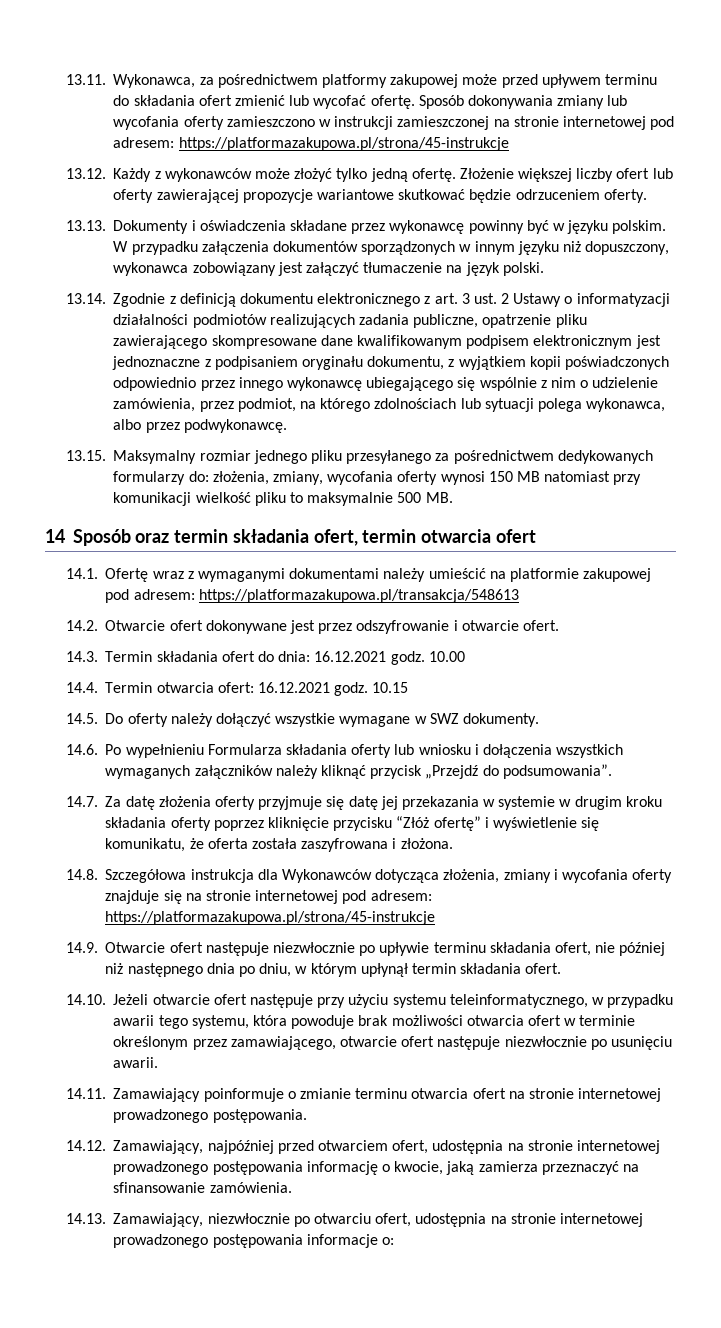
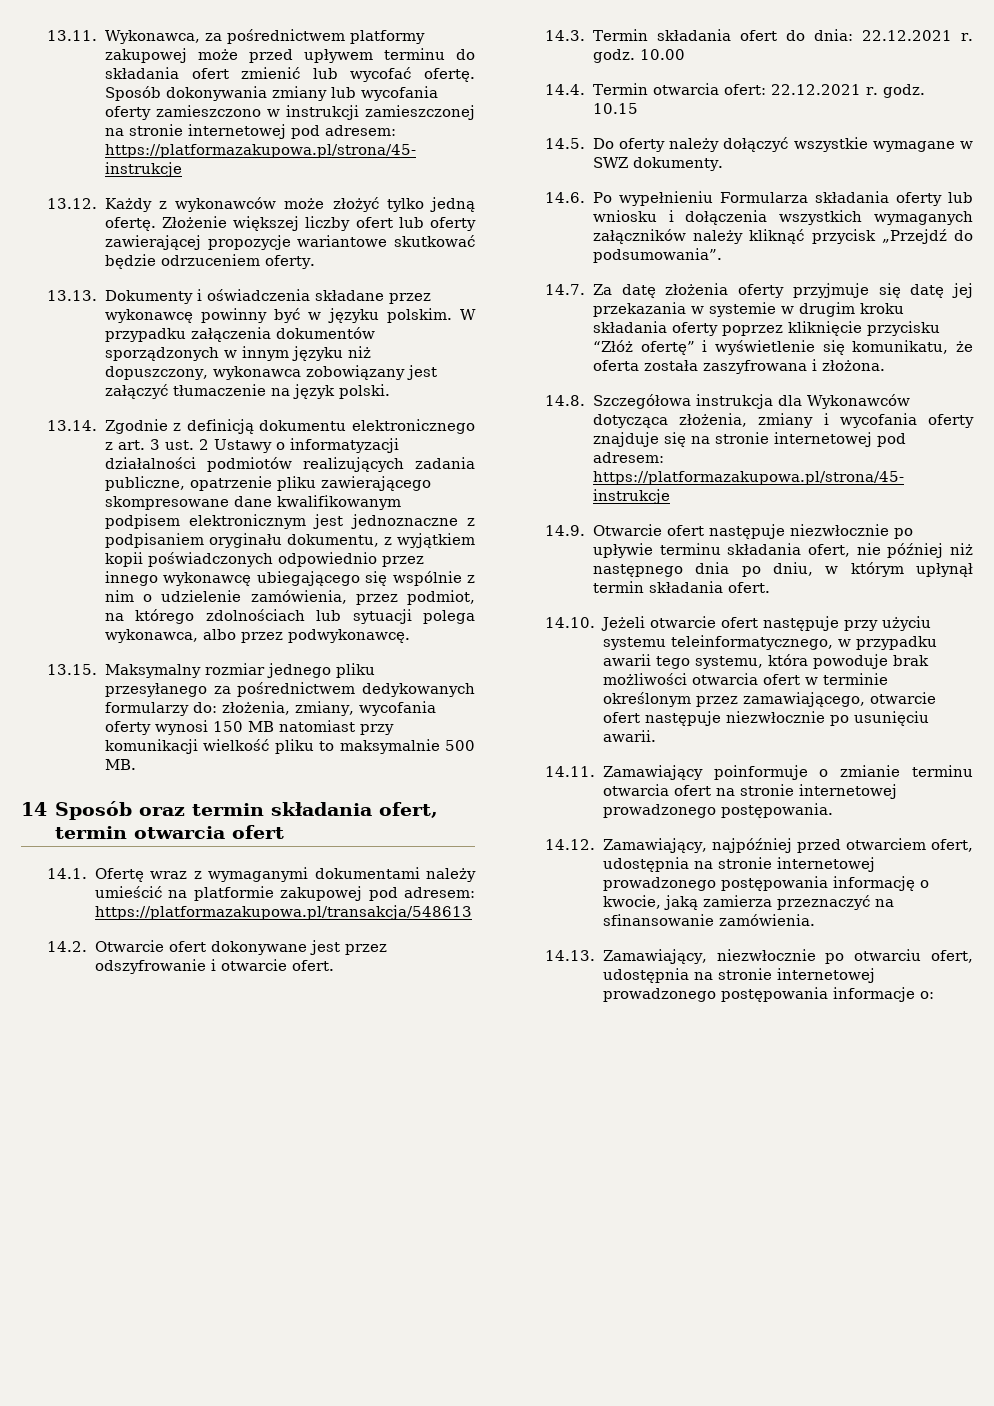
- 14.3. Termin składania ofert do dnia: 16.12.2021 godz.
+ 14.3. Termin składania ofert do dnia: 22.12.2021 r. godz.
- 14.4. Termin otwarcia ofert: 16.12.2021 godz.
+ 14.4. Termin otwarcia ofert: 22.12.2021 r. godz.

